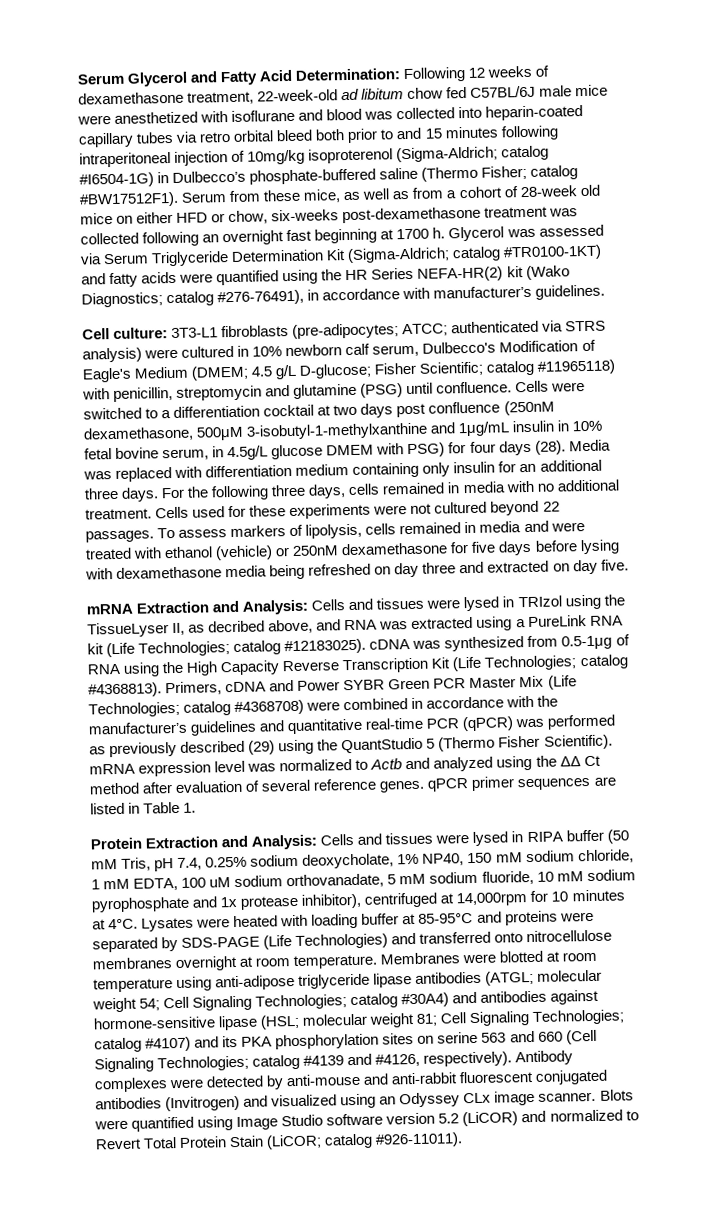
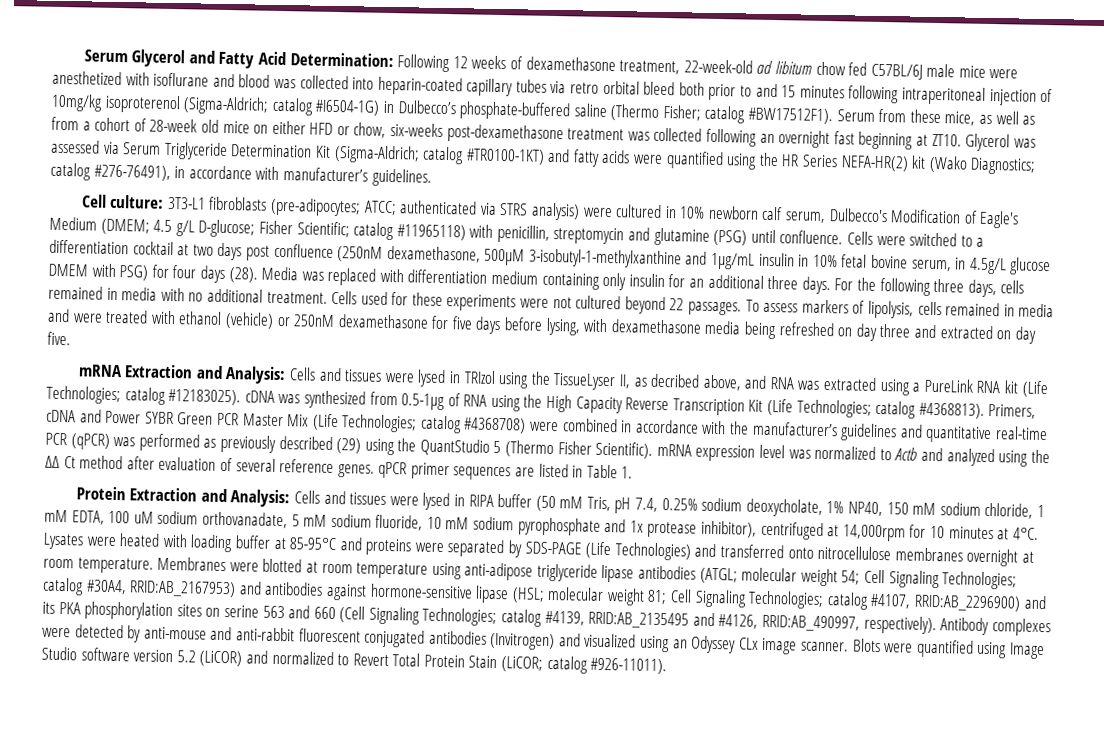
- Serum from these mice, as well as from a cohort of 28-week old mice on either HFD or chow, six-weeks post-dexamethasone treatment was collected following an overnight fast beginning at 1700 h.
+ Serum from these mice, as well as from a cohort of 28-week old mice on either HFD or chow, six-weeks post-dexamethasone treatment was collected following an overnight fast beginning at ZT10.
- To assess markers of lipolysis, cells remained in media and were treated with ethanol (vehicle) or 250nM dexamethasone for five days before lysing with dexamethasone media being refreshed on day three and extracted on day five.
+ To assess markers of lipolysis, cells remained in media and were treated with ethanol (vehicle) or 250nM dexamethasone for five days before lysing, with dexamethasone media being refreshed on day three and extracted on day five.
- Membranes were blotted at room temperature using anti-adipose triglyceride lipase antibodies (ATGL; molecular weight 54; Cell Signaling Technologies; catalog #30A4) and antibodies against hormone-sensitive lipase (HSL; molecular weight 81; Cell Signaling Technologies; catalog #4107) and its PKA phosphorylation sites on serine 563 and 660 (Cell Signaling Technologies; catalog #4139 and #4126, respectively).
+ Membranes were blotted at room temperature using anti-adipose triglyceride lipase antibodies (ATGL; molecular weight 54; Cell Signaling Technologies; catalog #30A4, RRID:AB_2167953) and antibodies against hormone-sensitive lipase (HSL; molecular weight 81; Cell Signaling Technologies; catalog #4107, RRID:AB_2296900) and its PKA phosphorylation sites on serine 563 and 660 (Cell Signaling Technologies; catalog #4139, RRID:AB_2135495 and #4126, RRID:AB_490997, respectively).

